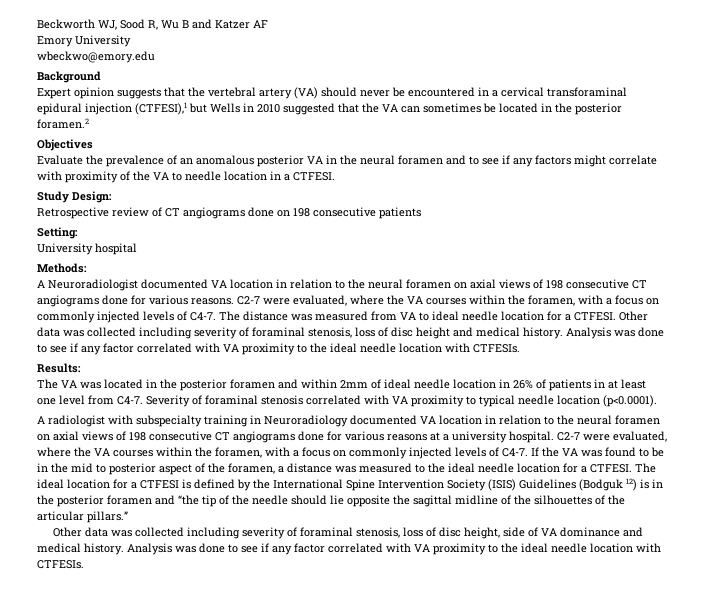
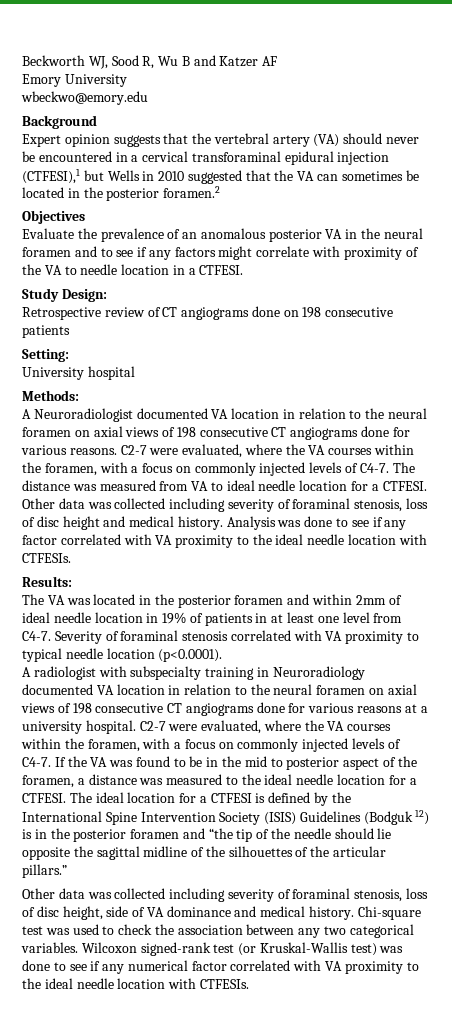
- The VA was located in the posterior foramen and within 2mm of ideal needle location in 26% of patients in at least one level from C4-7.
+ The VA was located in the posterior foramen and within 2mm of ideal needle location in 19% of patients in at least one level from C4-7.
- Other data was collected including severity of foraminal stenosis, loss of disc height, side of VA dominance and medical history. Analysis was done to see if any factor correlated with VA proximity to the ideal needle location with CTFESIs.
+ Other data was collected including severity of foraminal stenosis, loss of disc height, side of VA dominance and medical history. Chi-square test was used to check the association between any two categorical variables. Wilcoxon signed-rank test (or Kruskal-Wallis test) was done to see if any numerical factor correlated with VA proximity to the ideal needle location with CTFESIs.

